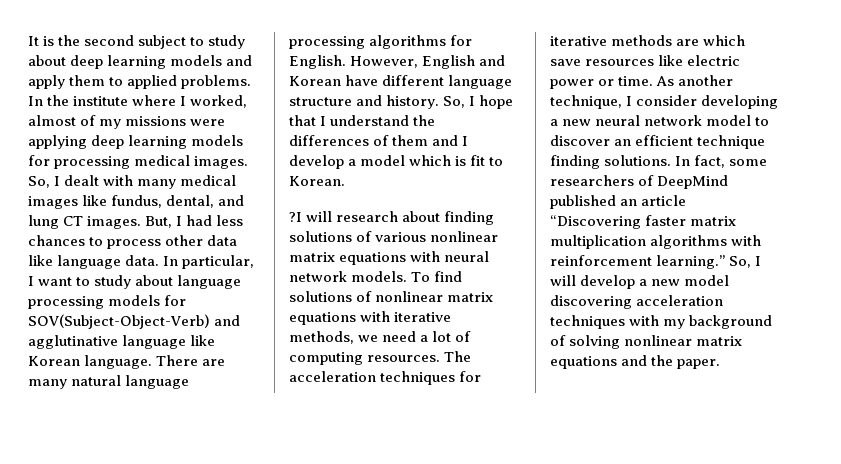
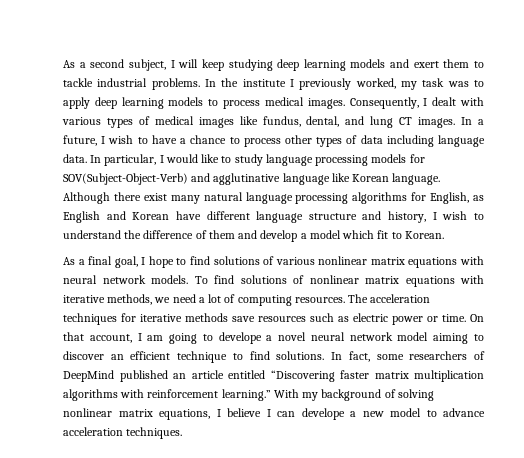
- It is the second subject to study about deep learning models and apply them to applied problems.
+ As a second subject, I will keep studying deep learning models and exert them to tackle industrial problems.
- In the institute where I worked, almost of my missions were applying deep learning models for processing medical images.
+ In the institute I previously worked, my task was to apply deep learning models to process medical images.
- So, I dealt with many medical images like fundus, dental, and lung CT images.
+ Consequently, I dealt with various types of medical images like fundus, dental, and lung CT images.
- But, I had less chances to process other data like language data.
+ In a future, I wish to have a chance to process other types of data including language data.
- In particular, I want to study about language processing models for SOV(Subject-Object-Verb) and agglutinative language like Korean language.
+ In particular, I would like to study language processing models for SOV(Subject-Object-Verb) and agglutinative language like Korean language.
- There are many natural language processing algorithms for English. However, English and Korean have different language structure and history. So, I hope that I understand the differences of them and I develop a model which is fit to Korean.
+ Although there exist many natural language processing algorithms for English, as English and Korean have different language structure and history, I wish to understand the difference of them and develop a model which fit to Korean.
- ?I will research about finding solutions of various nonlinear matrix equations with neural network models.
+ As a final goal, I hope to find solutions of various nonlinear matrix equations with neural network models.
- The acceleration techniques for iterative methods are which save resources like electric power or time. As another technique, I consider developing a new neural network model to discover an efficient technique finding solutions.
+ The acceleration techniques for iterative methods save resources such as electric power or time. On that account, I am going to develope a novel neural network model aiming to discover an efficient technique to find solutions.
- In fact, some researchers of DeepMind published an article “Discovering faster matrix multiplication algorithms with reinforcement learning.”
+ In fact, some researchers of DeepMind published an article entitled “Discovering faster matrix multiplication algorithms with reinforcement learning.”
- So, I will develop a new model discovering acceleration techniques with my background of solving nonlinear matrix equations and the paper.
+ With my background of solving nonlinear matrix equations, I believe I can develope a new model to advance acceleration techniques.

